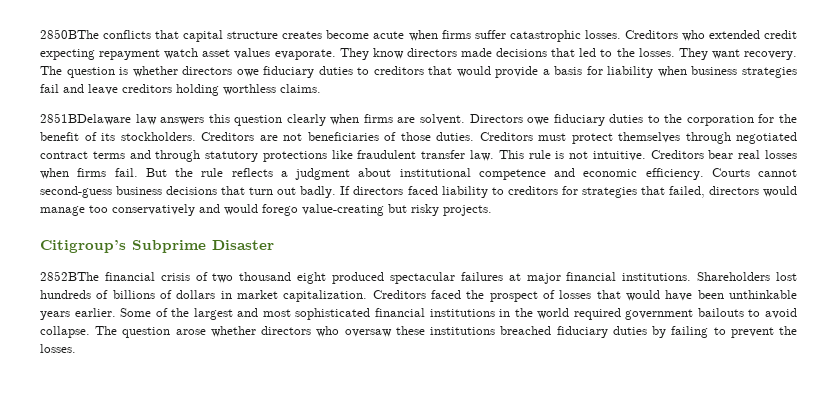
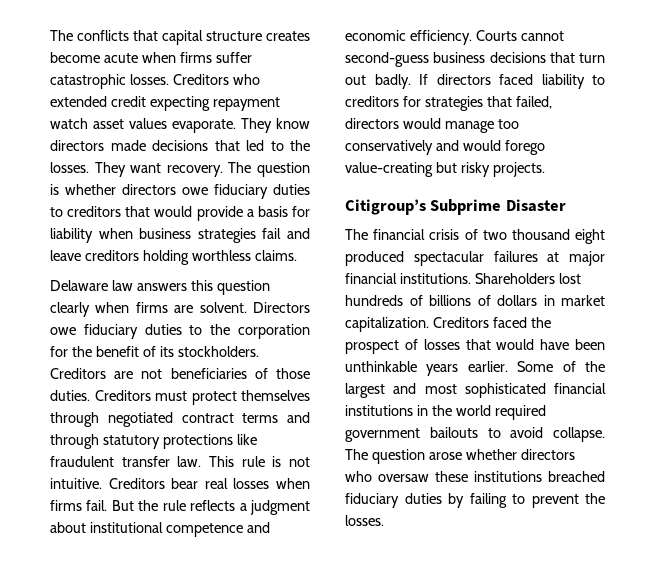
- 2850BThe conflicts that capital structure creates become acute when firms suffer catastrophic losses.
+ The conflicts that capital structure creates become acute when firms suffer catastrophic losses.
- 2851BDelaware law answers this question clearly when firms are solvent.
+ Delaware law answers this question clearly when firms are solvent.
- 2852BThe financial crisis of two thousand eight produced spectacular failures at major financial institutions.
+ The financial crisis of two thousand eight produced spectacular failures at major financial institutions.

